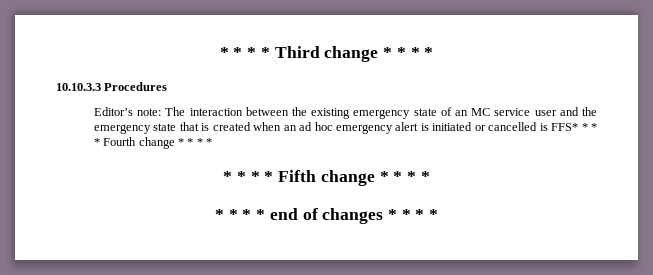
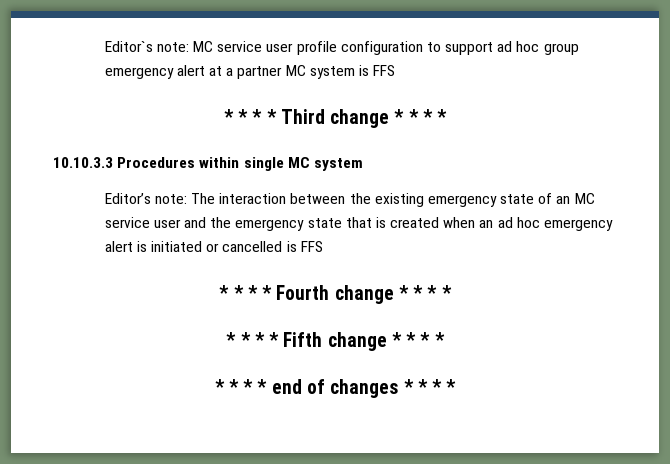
+ Editor`s note: MC service user profile configuration to support ad hoc group emergency alert at a partner MC system is FFS
- 10.10.3.3 Procedures
+ 10.10.3.3 Procedures within single MC system
- Editor’s note: The interaction between the existing emergency state of an MC service user and the emergency state that is created when an ad hoc emergency alert is initiated or cancelled is FFS* * * * Fourth change * * * *
+ Editor’s note: The interaction between the existing emergency state of an MC service user and the emergency state that is created when an ad hoc emergency alert is initiated or cancelled is FFS
+ * * * * Fourth change * * * *

